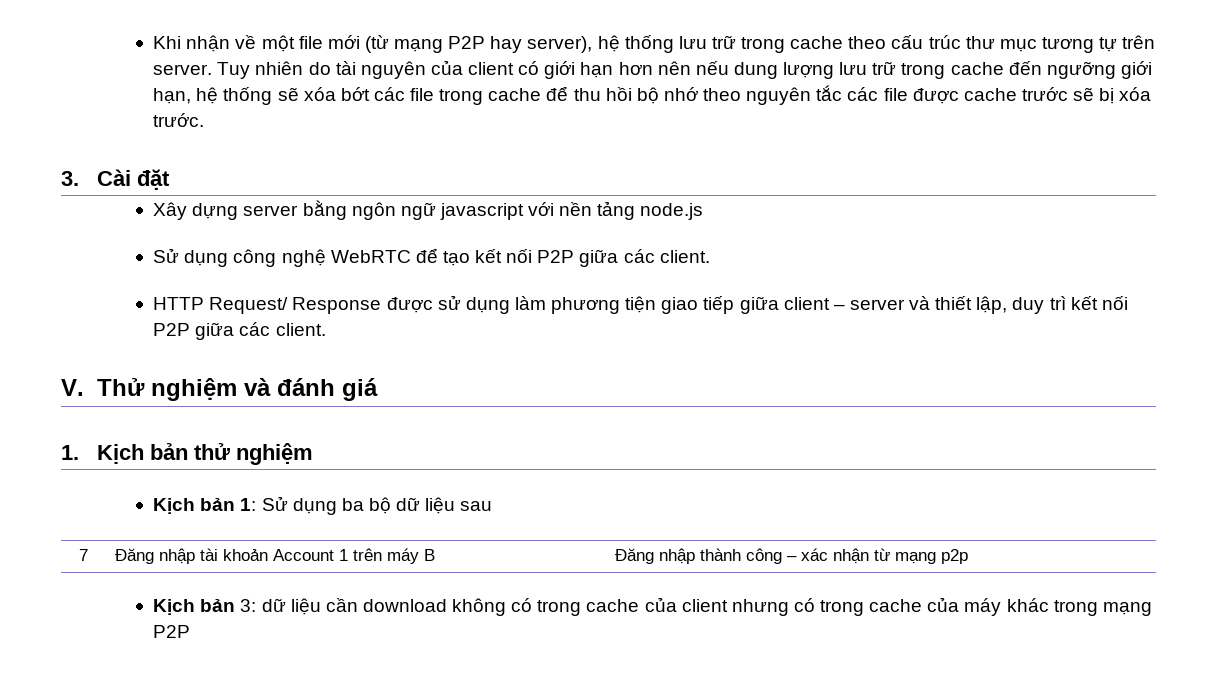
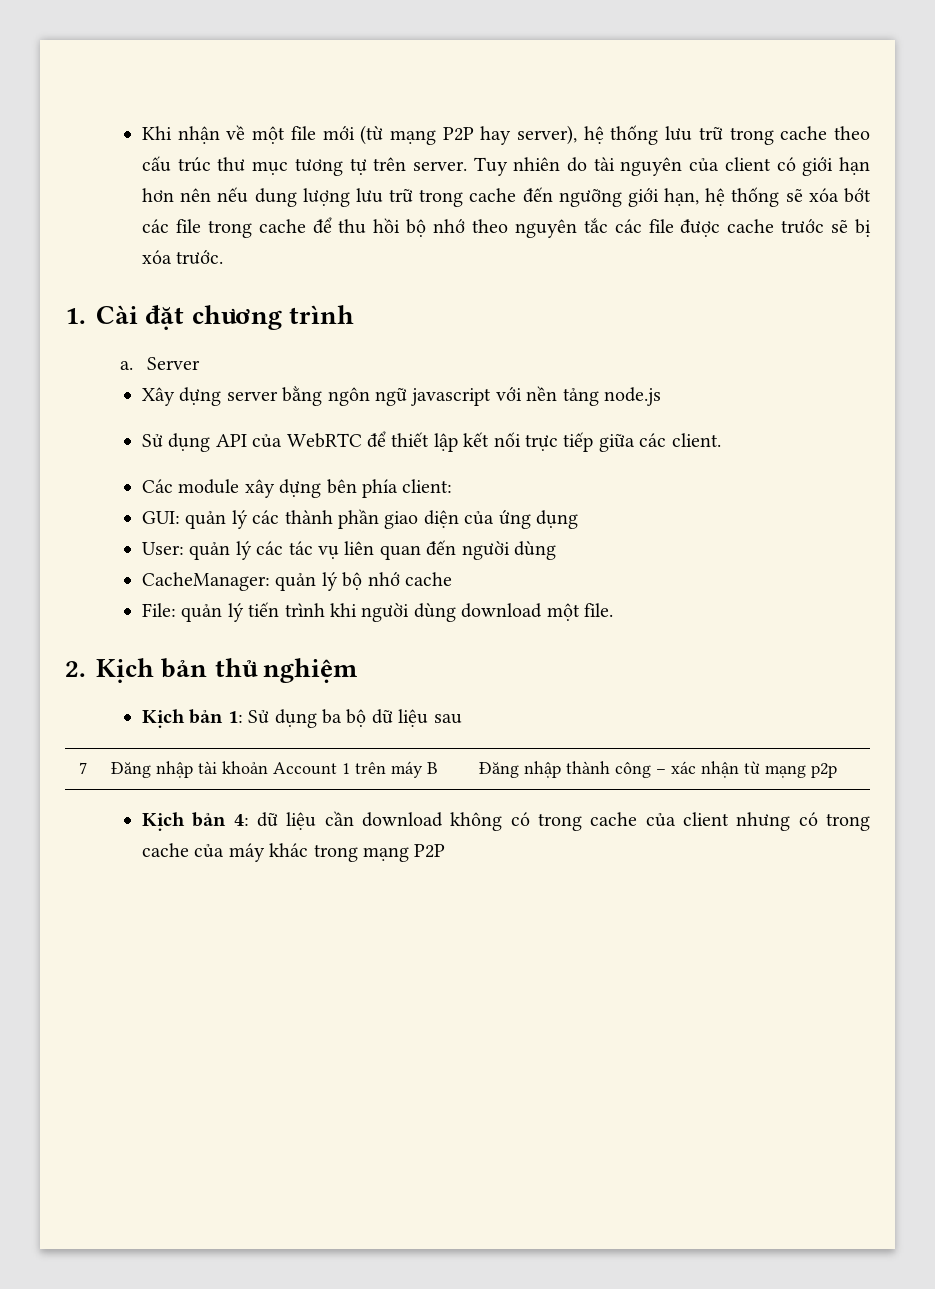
- 3. Cài đặt
+ 1. Cài đặt chương trình
+ a. Server
- Sử dụng công nghệ WebRTC để tạo kết nối P2P giữa các client.
- HTTP Request/ Response được sử dụng làm phương tiện giao tiếp giữa client – server và thiết lập, duy trì kết nối P2P giữa các client.
- V. Thử nghiệm và đánh giá
- 1. Kịch bản thử nghiệm
+ Sử dụng API của WebRTC để thiết lập kết nối trực tiếp giữa các client.
+ Các module xây dựng bên phía client:
+ GUI: quản lý các thành phần giao diện của ứng dụng
+ User: quản lý các tác vụ liên quan đến người dùng
+ CacheManager: quản lý bộ nhớ cache
+ File: quản lý tiến trình khi người dùng download một file.
+ 2. Kịch bản thử nghiệm
- Kịch bản 3: dữ liệu cần download không có trong cache của client nhưng có trong cache của máy khác trong mạng P2P
+ Kịch bản 4: dữ liệu cần download không có trong cache của client nhưng có trong cache của máy khác trong mạng P2P

